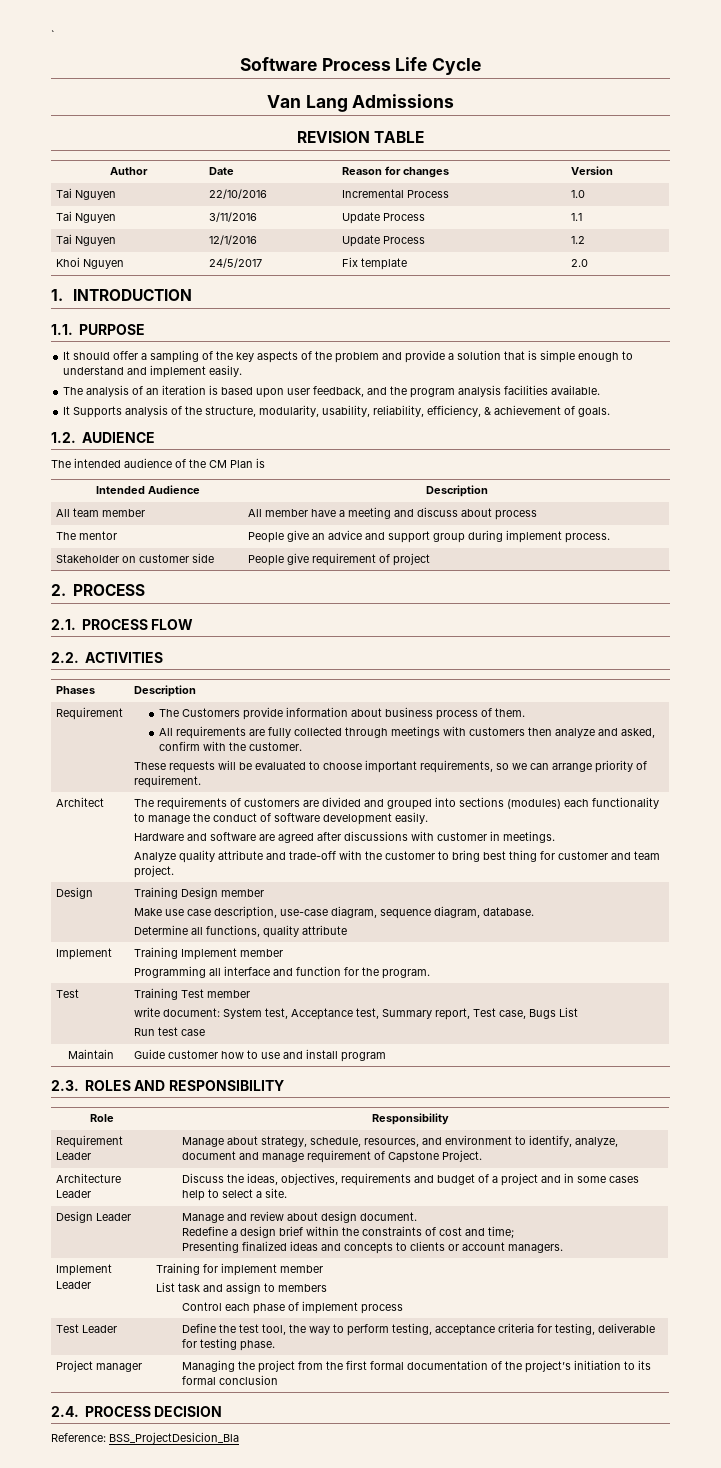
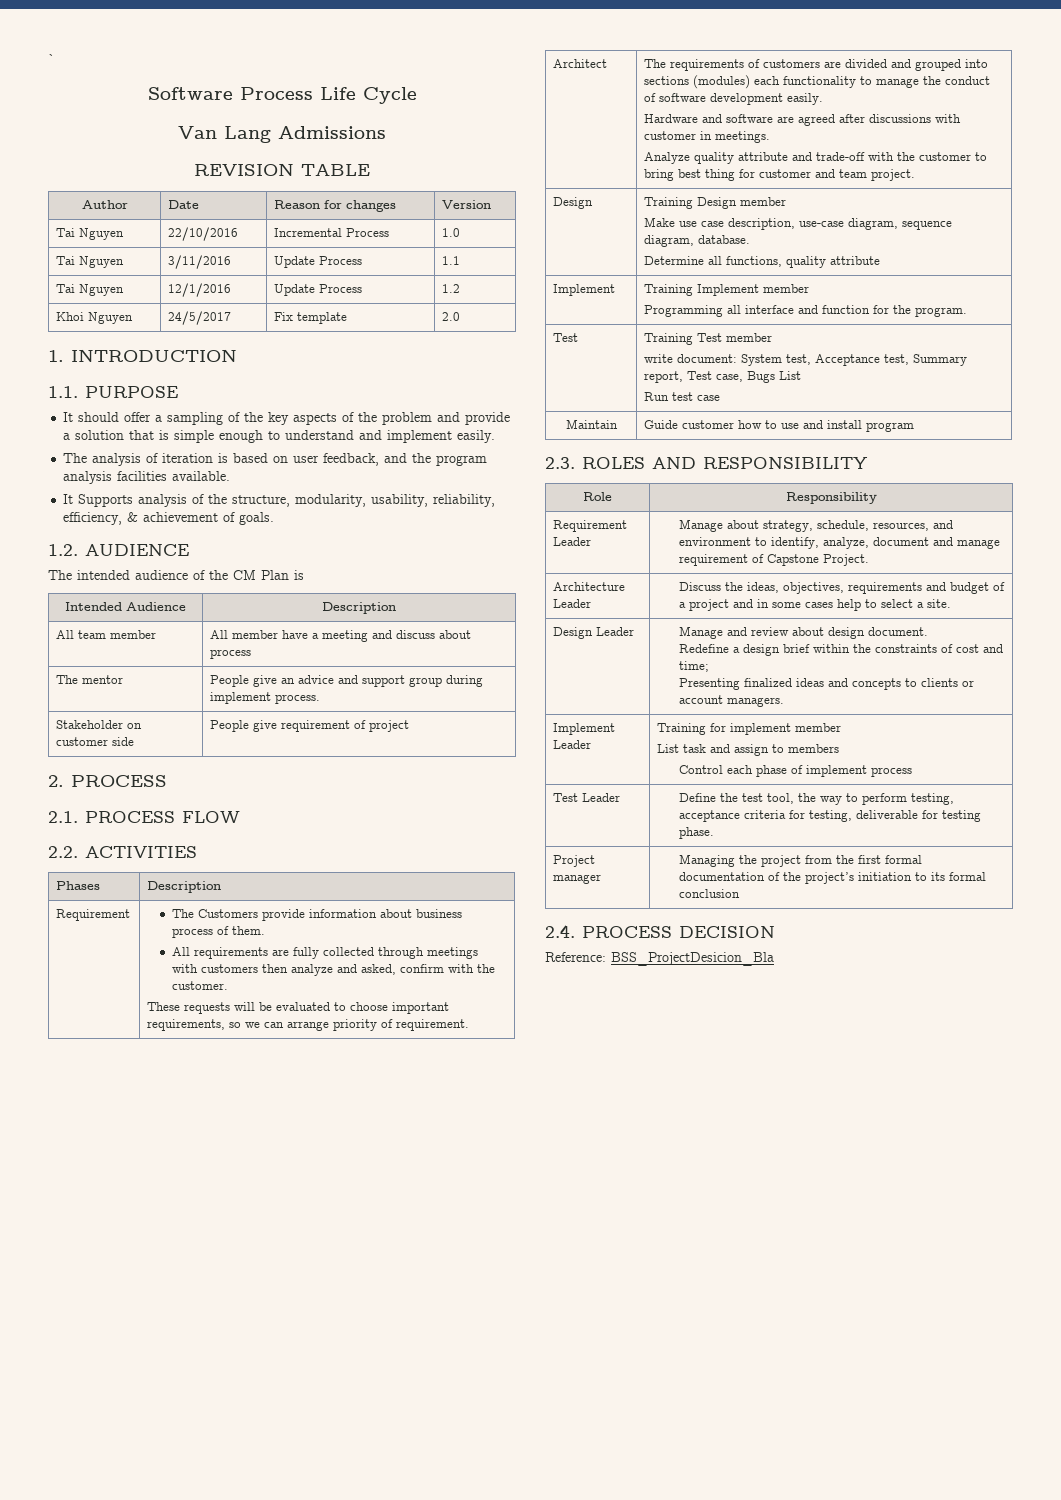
- The analysis of an iteration is based upon user feedback, and the program analysis facilities available.
+ The analysis of iteration is based on user feedback, and the program analysis facilities available.

